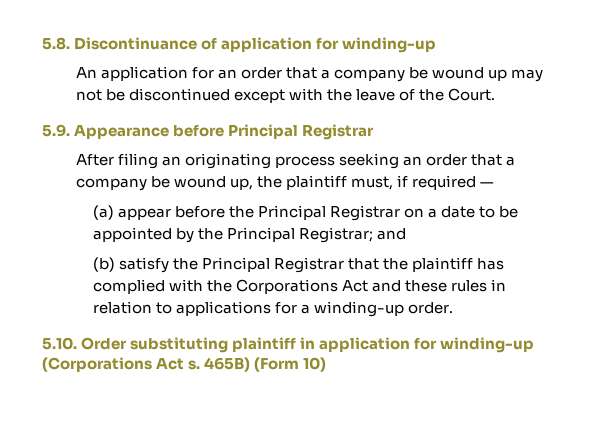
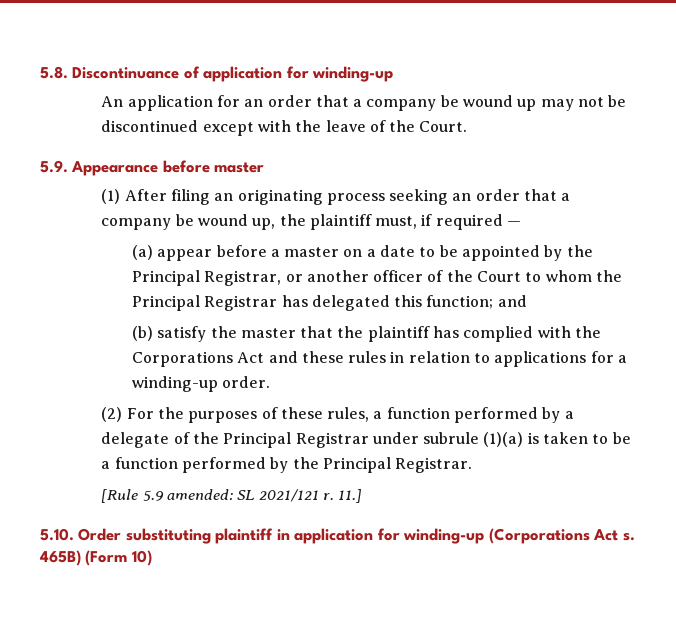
- 5.9. Appearance before Principal Registrar
- After filing an originating process seeking an order that a company be wound up, the plaintiff must, if required —
+ 5.9. Appearance before master
+ (1) After filing an originating process seeking an order that a company be wound up, the plaintiff must, if required —
- (a) appear before the Principal Registrar on a date to be appointed by the Principal Registrar; and
+ (a) appear before a master on a date to be appointed by the Principal Registrar, or another officer of the Court to whom the Principal Registrar has delegated this function; and
- (b) satisfy the Principal Registrar that the plaintiff has complied with the Corporations Act and these rules in relation to applications for a winding-up order.
+ (b) satisfy the master that the plaintiff has complied with the Corporations Act and these rules in relation to applications for a winding-up order.
+ (2) For the purposes of these rules, a function performed by a delegate of the Principal Registrar under subrule (1)(a) is taken to be a function performed by the Principal Registrar.
+ [Rule 5.9 amended: SL 2021/121 r. 11.]

